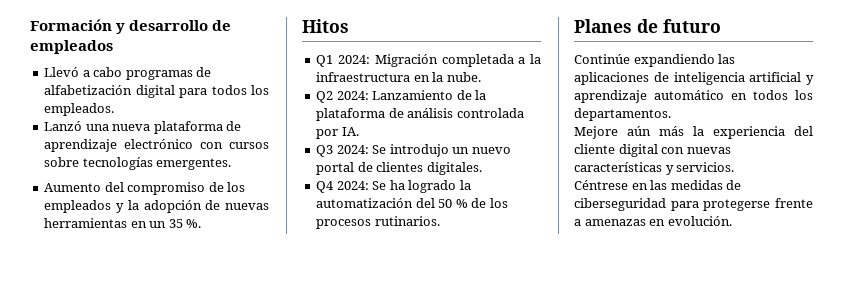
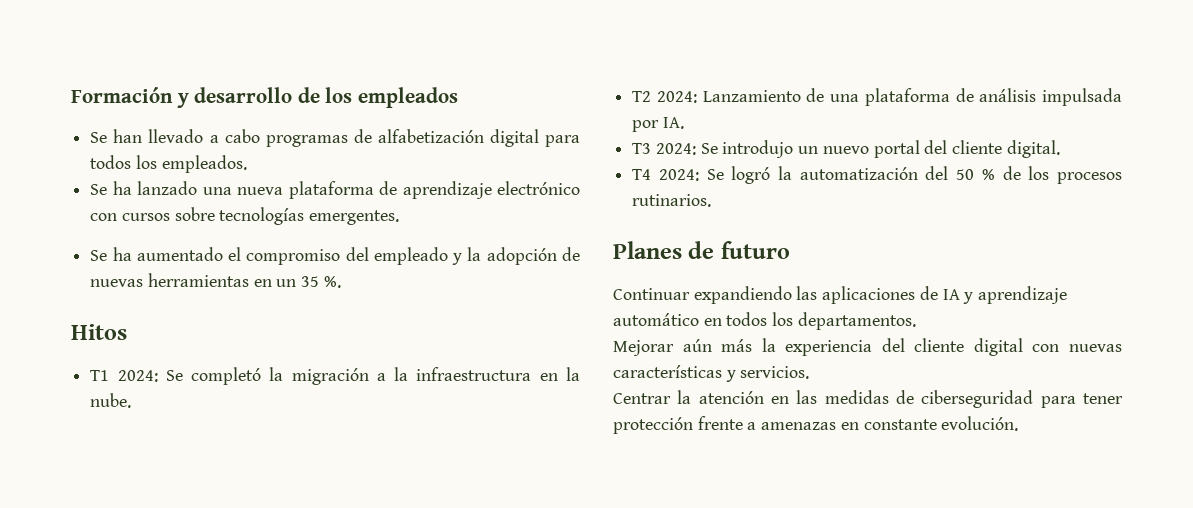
- Formación y desarrollo de empleados
+ Formación y desarrollo de los empleados
- Llevó a cabo programas de alfabetización digital para todos los empleados.
+ Se han llevado a cabo programas de alfabetización digital para todos los empleados.
- Lanzó una nueva plataforma de aprendizaje electrónico con cursos sobre tecnologías emergentes.
+ Se ha lanzado una nueva plataforma de aprendizaje electrónico con cursos sobre tecnologías emergentes.
- Aumento del compromiso de los empleados y la adopción de nuevas herramientas en un 35 %.
+ Se ha aumentado el compromiso del empleado y la adopción de nuevas herramientas en un 35 %.
- Q1 2024: Migración completada a la infraestructura en la nube.
+ T1 2024: Se completó la migración a la infraestructura en la nube.
- Q2 2024: Lanzamiento de la plataforma de análisis controlada por IA.
+ T2 2024: Lanzamiento de una plataforma de análisis impulsada por IA.
- Q3 2024: Se introdujo un nuevo portal de clientes digitales.
- Q4 2024: Se ha logrado la automatización del 50 % de los procesos rutinarios.
+ T3 2024: Se introdujo un nuevo portal del cliente digital.
+ T4 2024: Se logró la automatización del 50 % de los procesos rutinarios.
- Continúe expandiendo las aplicaciones de inteligencia artificial y aprendizaje automático en todos los departamentos.
+ Continuar expandiendo las aplicaciones de IA y aprendizaje automático en todos los departamentos.
- Mejore aún más la experiencia del cliente digital con nuevas características y servicios.
+ Mejorar aún más la experiencia del cliente digital con nuevas características y servicios.
- Céntrese en las medidas de ciberseguridad para protegerse frente a amenazas en evolución.
+ Centrar la atención en las medidas de ciberseguridad para tener protección frente a amenazas en constante evolución.

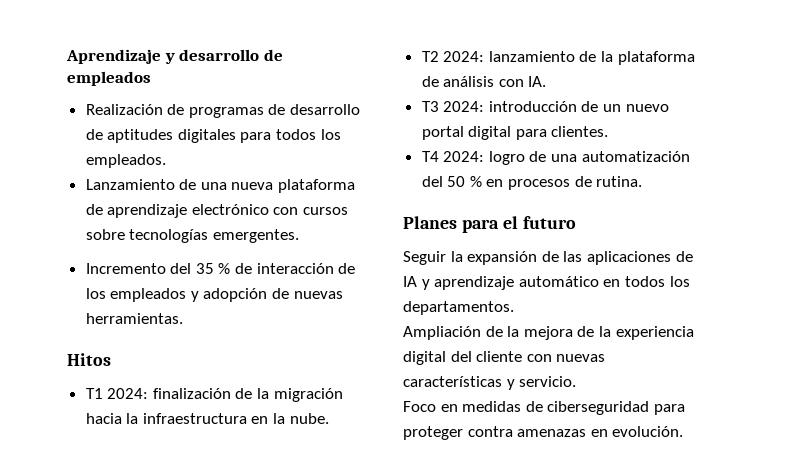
- Formación y desarrollo de los empleados
+ Aprendizaje y desarrollo de empleados
- Se han llevado a cabo programas de alfabetización digital para todos los empleados.
+ Realización de programas de desarrollo de aptitudes digitales para todos los empleados.
- Se ha lanzado una nueva plataforma de aprendizaje electrónico con cursos sobre tecnologías emergentes.
+ Lanzamiento de una nueva plataforma de aprendizaje electrónico con cursos sobre tecnologías emergentes.
- Se ha aumentado el compromiso del empleado y la adopción de nuevas herramientas en un 35 %.
+ Incremento del 35 % de interacción de los empleados y adopción de nuevas herramientas.
- T1 2024: Se completó la migración a la infraestructura en la nube.
+ T1 2024: finalización de la migración hacia la infraestructura en la nube.
- T2 2024: Lanzamiento de una plataforma de análisis impulsada por IA.
+ T2 2024: lanzamiento de la plataforma de análisis con IA.
- T3 2024: Se introdujo un nuevo portal del cliente digital.
+ T3 2024: introducción de un nuevo portal digital para clientes.
- T4 2024: Se logró la automatización del 50 % de los procesos rutinarios.
+ T4 2024: logro de una automatización del 50 % en procesos de rutina.
- Planes de futuro
+ Planes para el futuro
- Continuar expandiendo las aplicaciones de IA y aprendizaje automático en todos los departamentos.
+ Seguir la expansión de las aplicaciones de IA y aprendizaje automático en todos los departamentos.
- Mejorar aún más la experiencia del cliente digital con nuevas características y servicios.
- Centrar la atención en las medidas de ciberseguridad para tener protección frente a amenazas en constante evolución.
+ Ampliación de la mejora de la experiencia digital del cliente con nuevas características y servicio.
+ Foco en medidas de ciberseguridad para proteger contra amenazas en evolución.

